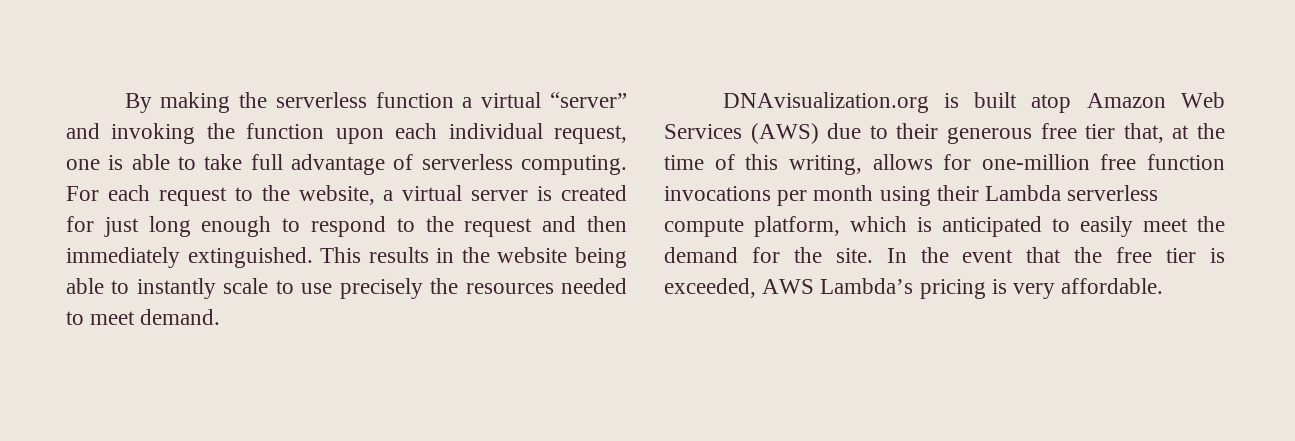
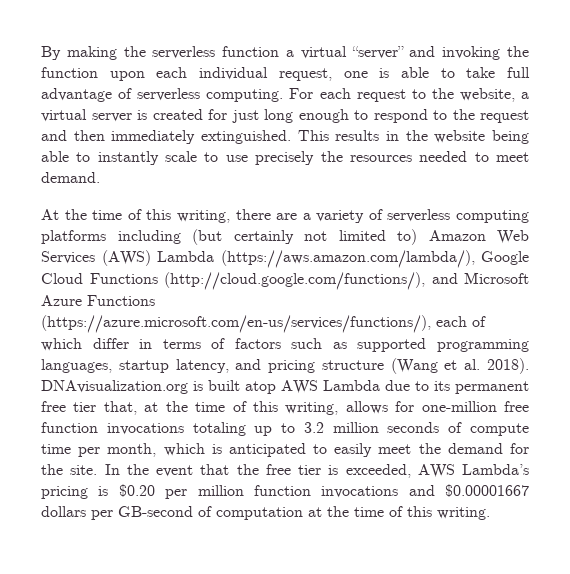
- DNAvisualization.org is built atop Amazon Web Services (AWS) due to their generous free tier that, at the time of this writing, allows for one-million free function invocations per month using their Lambda serverless compute platform, which is anticipated to easily meet the demand for the site.
+ At the time of this writing, there are a variety of serverless computing platforms including (but certainly not limited to) Amazon Web Services (AWS) Lambda (https://aws.amazon.com/lambda/), Google Cloud Functions (http://cloud.google.com/functions/), and Microsoft Azure Functions (https://azure.microsoft.com/en-us/services/functions/), each of which differ in terms of factors such as supported programming languages, startup latency, and pricing structure (Wang et al. 2018). DNAvisualization.org is built atop AWS Lambda due to its permanent free tier that, at the time of this writing, allows for one-million free function invocations totaling up to 3.2 million seconds of compute time per month, which is anticipated to easily meet the demand for the site.
- In the event that the free tier is exceeded, AWS Lambda’s pricing is very affordable.
+ In the event that the free tier is exceeded, AWS Lambda’s pricing is $0.20 per million function invocations and $0.00001667 dollars per GB-second of computation at the time of this writing.

